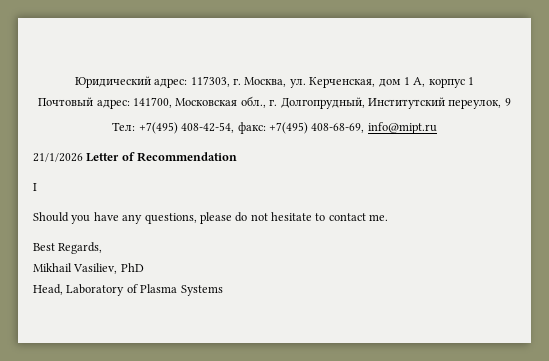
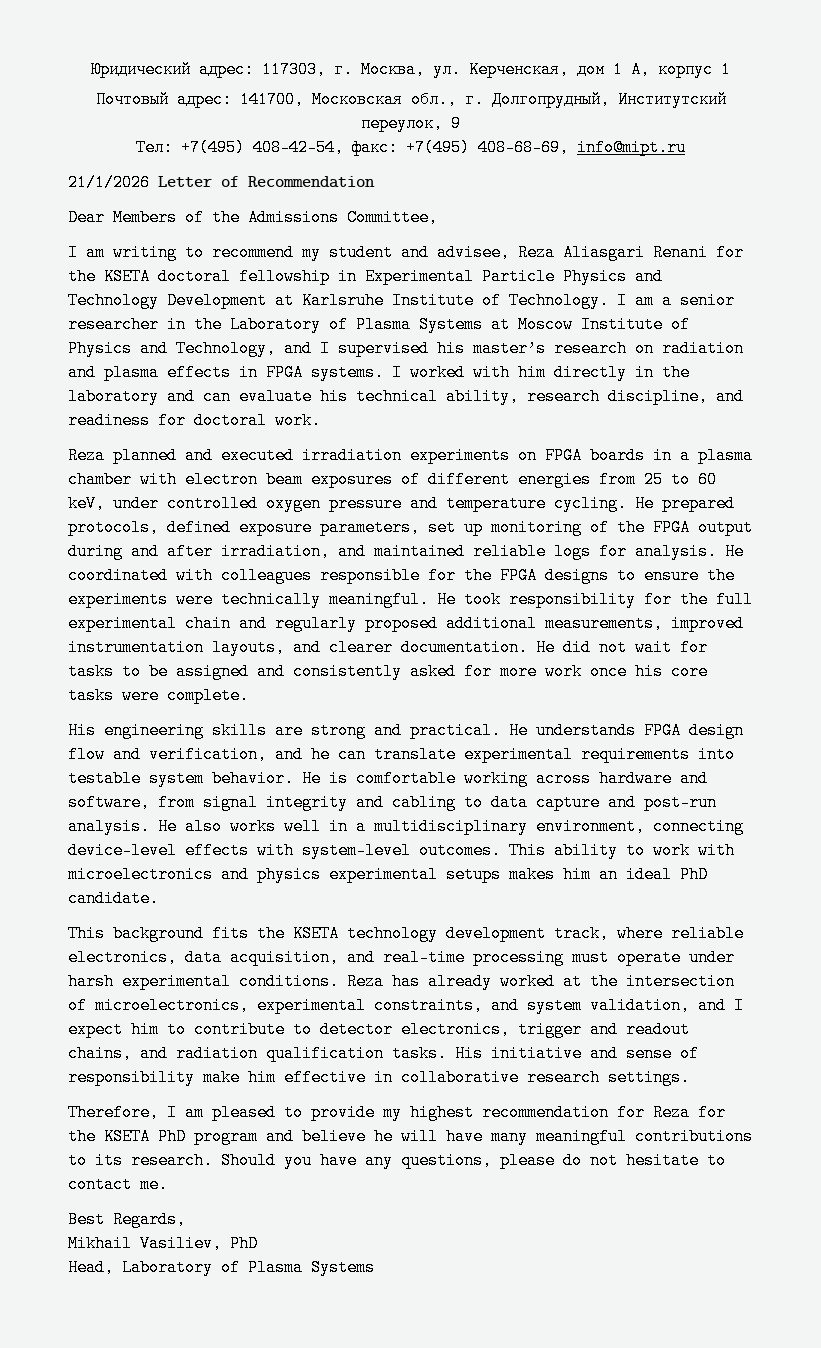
  21/1/2026 Letter of Recommendation
- I
- Should you have any questions, please do not hesitate to contact me.
+ Dear Members of the Admissions Committee,
+ I am writing to recommend my student and advisee, Reza Aliasgari Renani for the KSETA doctoral fellowship in Experimental Particle Physics and Technology Development at Karlsruhe Institute of Technology. I am a senior researcher in the Laboratory of Plasma Systems at Moscow Institute of Physics and Technology, and I supervised his master’s research on radiation and plasma effects in FPGA systems. I worked with him directly in the laboratory and can evaluate his technical ability, research discipline, and readiness for doctoral work.
+ Reza planned and executed irradiation experiments on FPGA boards in a plasma chamber with electron beam exposures of different energies from 25 to 60 keV, under controlled oxygen pressure and temperature cycling. He prepared protocols, defined exposure parameters, set up monitoring of the FPGA output during and after irradiation, and maintained reliable logs for analysis. He coordinated with colleagues responsible for the FPGA designs to ensure the experiments were technically meaningful. He took responsibility for the full experimental chain and regularly proposed additional measurements, improved instrumentation layouts, and clearer documentation. He did not wait for tasks to be assigned and consistently asked for more work once his core tasks were complete.
+ His engineering skills are strong and practical. He understands FPGA design flow and verification, and he can translate experimental requirements into testable system behavior. He is comfortable working across hardware and software, from signal integrity and cabling to data capture and post-run analysis. He also works well in a multidisciplinary environment, connecting device-level effects with system-level outcomes. This ability to work with microelectronics and physics experimental setups makes him an ideal PhD candidate.
+ This background fits the KSETA technology development track, where reliable electronics, data acquisition, and real-time processing must operate under harsh experimental conditions. Reza has already worked at the intersection of microelectronics, experimental constraints, and system validation, and I expect him to contribute to detector electronics, trigger and readout chains, and radiation qualification tasks. His initiative and sense of responsibility make him effective in collaborative research settings.
+ Therefore, I am pleased to provide my highest recommendation for Reza for the KSETA PhD program and believe he will have many meaningful contributions to its research. Should you have any questions, please do not hesitate to contact me.

